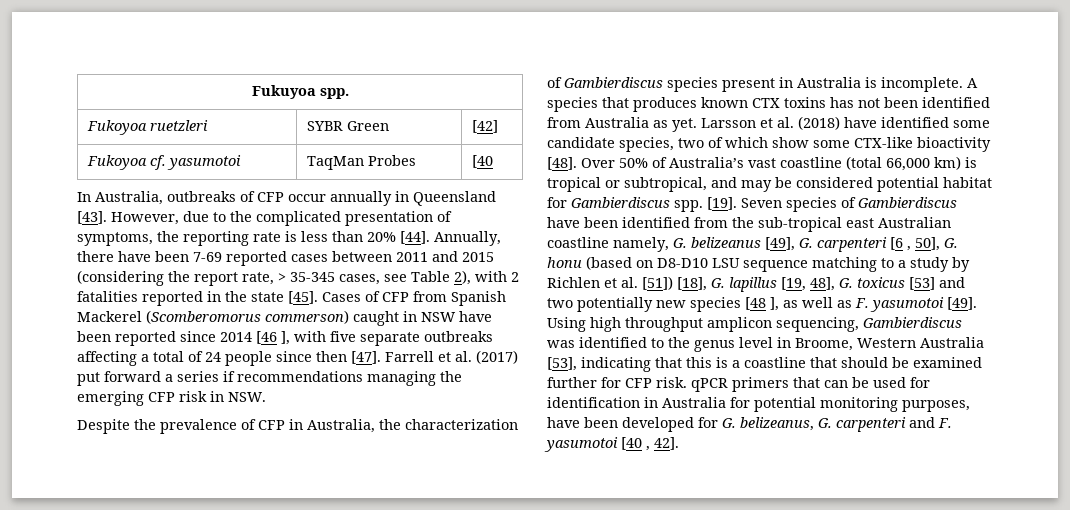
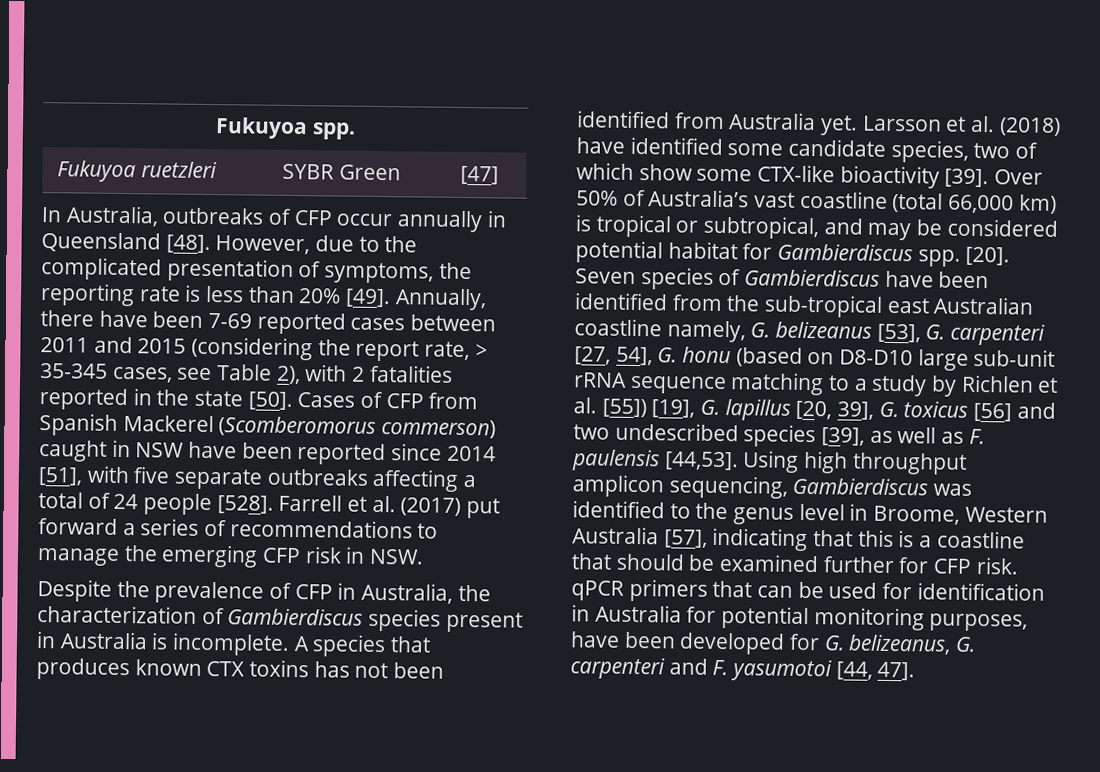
- Fukoyoa ruetzleri | SYBR Green | [42]
- Fukoyoa cf. yasumotoi | TaqMan Probes | [40
+ Fukuyoa ruetzleri | SYBR Green | [47]
- In Australia, outbreaks of CFP occur annually in Queensland [43].
+ In Australia, outbreaks of CFP occur annually in Queensland [48].
- However, due to the complicated presentation of symptoms, the reporting rate is less than 20% [44].
+ However, due to the complicated presentation of symptoms, the reporting rate is less than 20% [49].
- Annually, there have been 7-69 reported cases between 2011 and 2015 (considering the report rate, > 35-345 cases, see Table 2), with 2 fatalities reported in the state [45].
+ Annually, there have been 7-69 reported cases between 2011 and 2015 (considering the report rate, > 35-345 cases, see Table 2), with 2 fatalities reported in the state [50].
- Cases of CFP from Spanish Mackerel (Scomberomorus commerson) caught in NSW have been reported since 2014 [46 ], with five separate outbreaks affecting a total of 24 people since then [47].
+ Cases of CFP from Spanish Mackerel (Scomberomorus commerson) caught in NSW have been reported since 2014 [51], with five separate outbreaks affecting a total of 24 people [528].
- Farrell et al. (2017) put forward a series if recommendations managing the emerging CFP risk in NSW.
+ Farrell et al. (2017) put forward a series of recommendations to manage the emerging CFP risk in NSW.
- A species that produces known CTX toxins has not been identified from Australia as yet.
+ A species that produces known CTX toxins has not been identified from Australia yet.
- Larsson et al. (2018) have identified some candidate species, two of which show some CTX-like bioactivity [48].
+ Larsson et al. (2018) have identified some candidate species, two of which show some CTX-like bioactivity [39].
- [19].
+ [20].
- Seven species of Gambierdiscus have been identified from the sub-tropical east Australian coastline namely, G. belizeanus [49], G. carpenteri [6 , 50], G. honu (based on D8-D10 LSU sequence matching to a study by Richlen et al. [51]) [18], G. lapillus [19, 48], G. toxicus [53] and two potentially new species [48 ], as well as F. yasumotoi [49].
+ Seven species of Gambierdiscus have been identified from the sub-tropical east Australian coastline namely, G. belizeanus [53], G. carpenteri [27, 54], G. honu (based on D8-D10 large sub-unit rRNA sequence matching to a study by Richlen et al. [55]) [19], G. lapillus [20, 39], G. toxicus [56] and two undescribed species [39], as well as F. paulensis [44,53].
- Using high throughput amplicon sequencing, Gambierdiscus was identified to the genus level in Broome, Western Australia [53], indicating that this is a coastline that should be examined further for CFP risk. qPCR primers that can be used for identification in Australia for potential monitoring purposes, have been developed for G. belizeanus, G. carpenteri and F. yasumotoi [40 , 42].
+ Using high throughput amplicon sequencing, Gambierdiscus was identified to the genus level in Broome, Western Australia [57], indicating that this is a coastline that should be examined further for CFP risk. qPCR primers that can be used for identification in Australia for potential monitoring purposes, have been developed for G. belizeanus, G. carpenteri and F. yasumotoi [44, 47].

